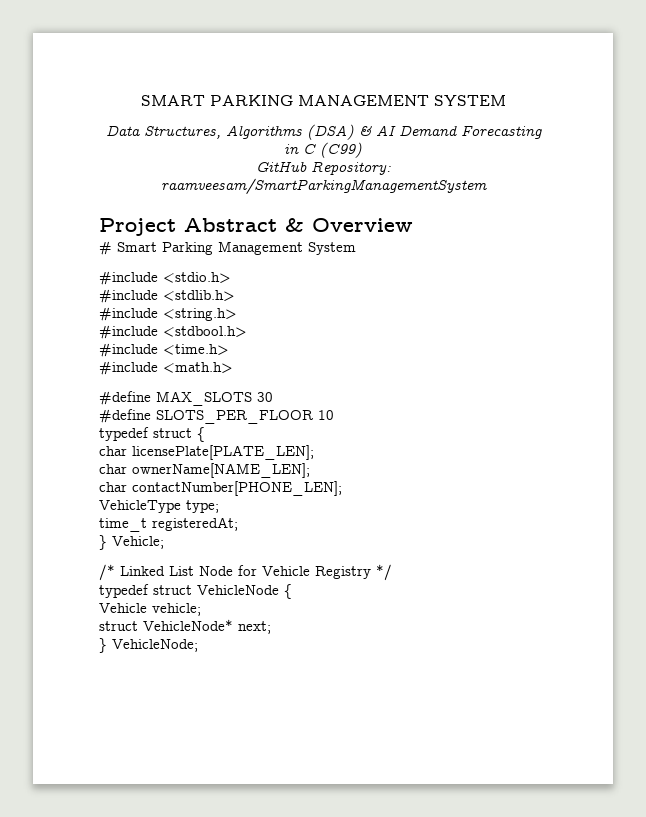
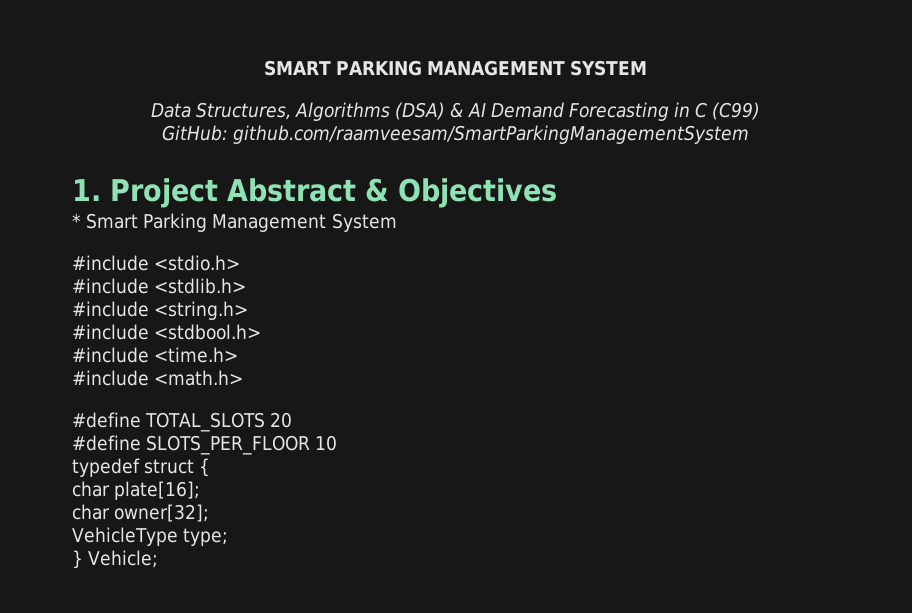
- GitHub Repository: raamveesam/SmartParkingManagementSystem
- Project Abstract & Overview
- # Smart Parking Management System
+ GitHub: github.com/raamveesam/SmartParkingManagementSystem
+ 1. Project Abstract & Objectives
+ * Smart Parking Management System
- #define MAX_SLOTS 30
+ #define TOTAL_SLOTS 20
- char licensePlate[PLATE_LEN];
- char ownerName[NAME_LEN];
- char contactNumber[PHONE_LEN];
+ char plate[16];
+ char owner[32];
- time_t registeredAt;
- /* Linked List Node for Vehicle Registry */
- typedef struct VehicleNode {
- Vehicle vehicle;
- struct VehicleNode* next;
- } VehicleNode;

